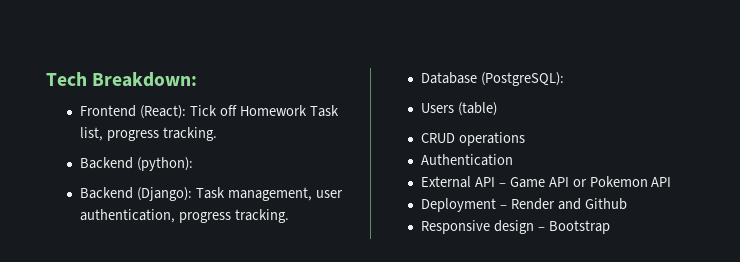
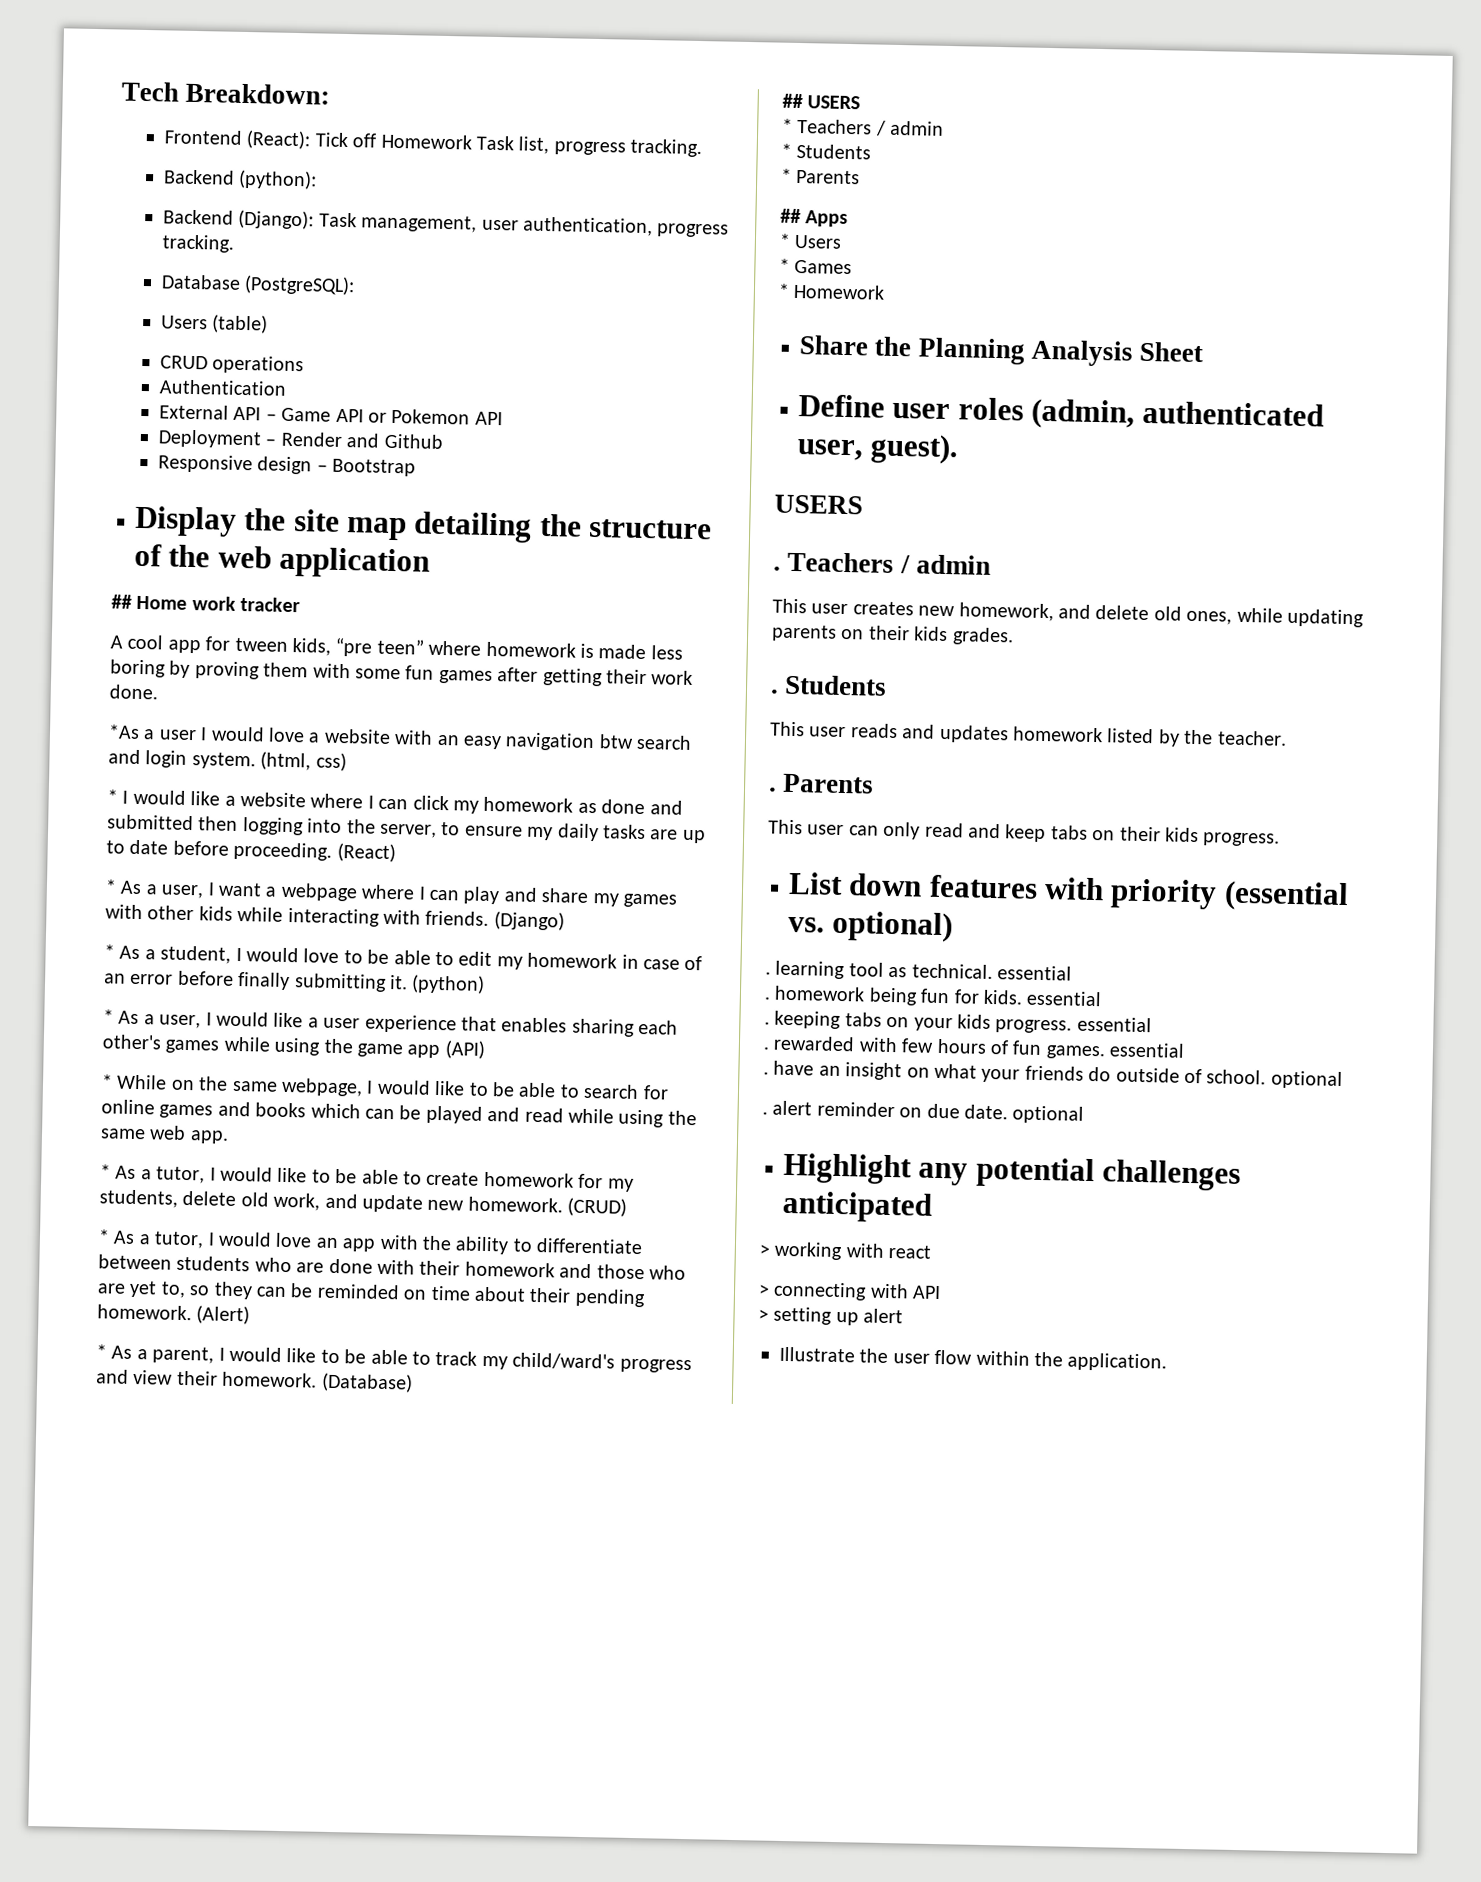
+ Display the site map detailing the structure of the web application
+ ## Home work tracker
+ A cool app for tween kids, “pre teen” where homework is made less boring by proving them with some fun games after getting their work done.
+ *As a user I would love a website with an easy navigation btw search and login system. (html, css)
+ * I would like a website where I can click my homework as done and submitted then logging into the server, to ensure my daily tasks are up to date before proceeding. (React)
+ * As a user, I want a webpage where I can play and share my games with other kids while interacting with friends. (Django)
+ * As a student, I would love to be able to edit my homework in case of an error before finally submitting it. (python)
+ * As a user, I would like a user experience that enables sharing each other's games while using the game app (API)
+ * While on the same webpage, I would like to be able to search for online games and books which can be played and read while using the same web app.
+ * As a tutor, I would like to be able to create homework for my students, delete old work, and update new homework. (CRUD)
+ * As a tutor, I would love an app with the ability to differentiate between students who are done with their homework and those who are yet to, so they can be reminded on time about their pending homework. (Alert)
+ * As a parent, I would like to be able to track my child/ward's progress and view their homework. (Database)
+ ## USERS
+ * Teachers / admin
+ * Students
+ * Parents
+ ## Apps
+ * Users
+ * Games
+ * Homework
+ Share the Planning Analysis Sheet
+ Define user roles (admin, authenticated user, guest).
+ USERS
+ . Teachers / admin
+ This user creates new homework, and delete old ones, while updating parents on their kids grades.
+ . Students
+ This user reads and updates homework listed by the teacher.
+ . Parents
+ This user can only read and keep tabs on their kids progress.
+ List down features with priority (essential vs. optional)
+ . learning tool as technical. essential
+ . homework being fun for kids. essential
+ . keeping tabs on your kids progress. essential
+ . rewarded with few hours of fun games. essential
+ . have an insight on what your friends do outside of school. optional
+ . alert reminder on due date. optional
+ Highlight any potential challenges anticipated
+ > working with react
+ > connecting with API
+ > setting up alert
+ Illustrate the user flow within the application.

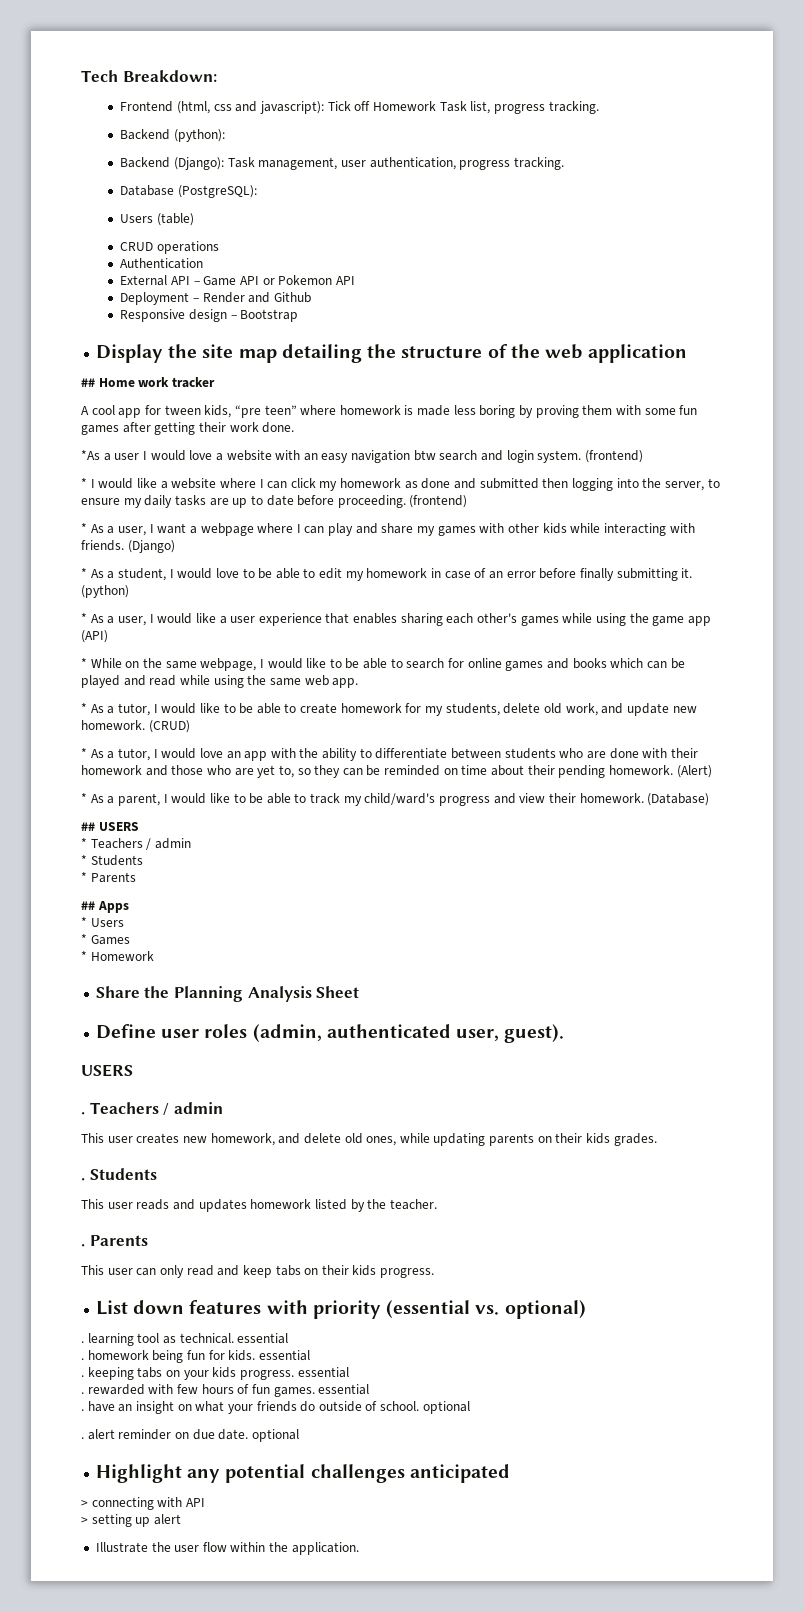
- Frontend (React): Tick off Homework Task list, progress tracking.
+ Frontend (html, css and javascript): Tick off Homework Task list, progress tracking.
- *As a user I would love a website with an easy navigation btw search and login system. (html, css)
+ *As a user I would love a website with an easy navigation btw search and login system. (frontend)
- * I would like a website where I can click my homework as done and submitted then logging into the server, to ensure my daily tasks are up to date before proceeding. (React)
+ * I would like a website where I can click my homework as done and submitted then logging into the server, to ensure my daily tasks are up to date before proceeding. (frontend)
- > working with react

